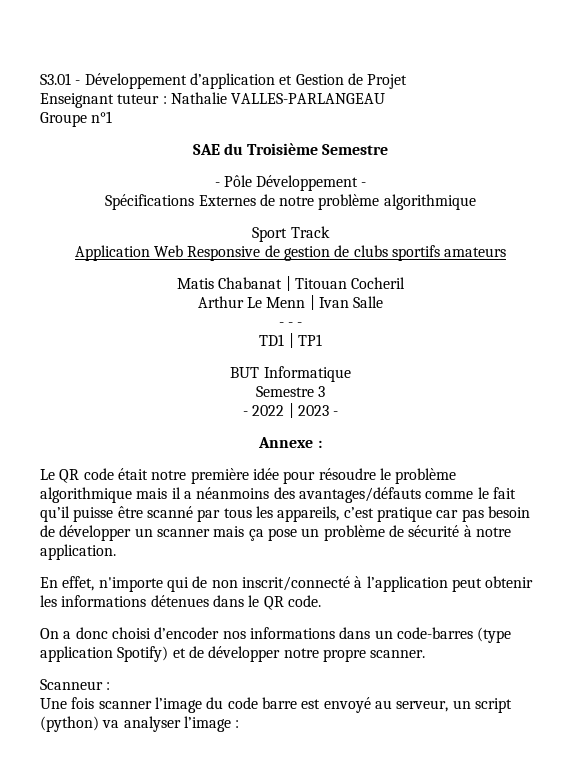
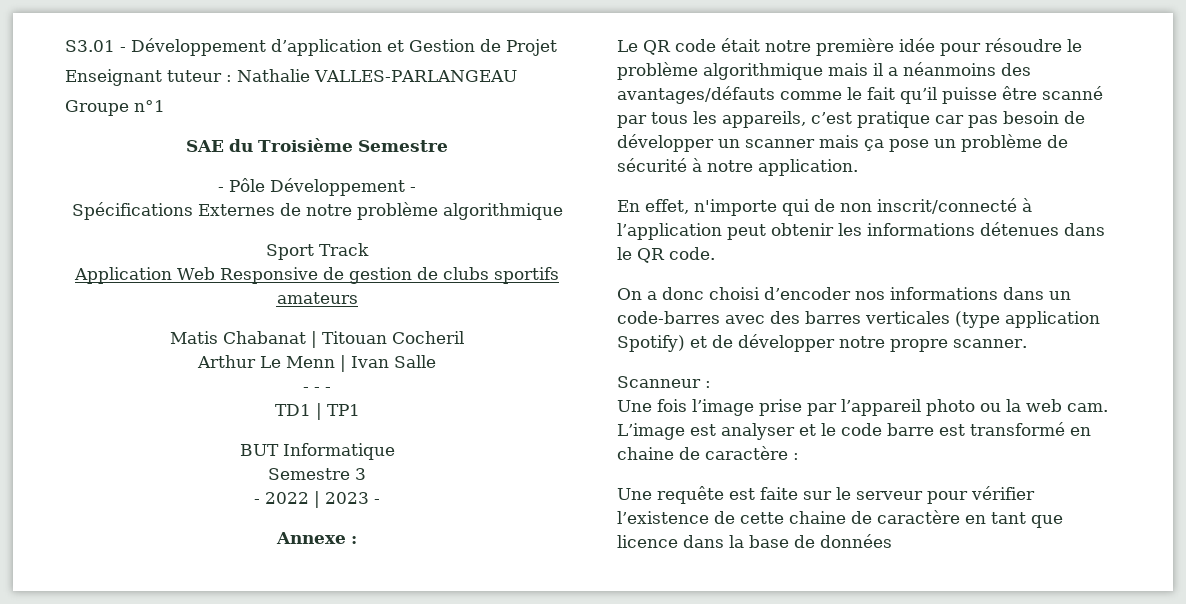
- On a donc choisi d’encoder nos informations dans un code-barres (type application Spotify) et de développer notre propre scanner.
+ On a donc choisi d’encoder nos informations dans un code-barres avec des barres verticales (type application Spotify) et de développer notre propre scanner.
- Une fois scanner l’image du code barre est envoyé au serveur, un script (python) va analyser l’image :
+ Une fois l’image prise par l’appareil photo ou la web cam. L’image est analyser et le code barre est transformé en chaine de caractère :
+ Une requête est faite sur le serveur pour vérifier l’existence de cette chaine de caractère en tant que licence dans la base de données

